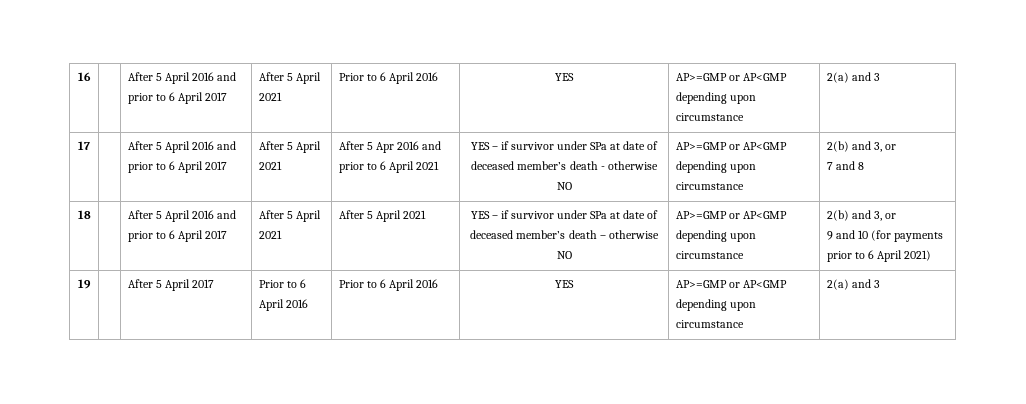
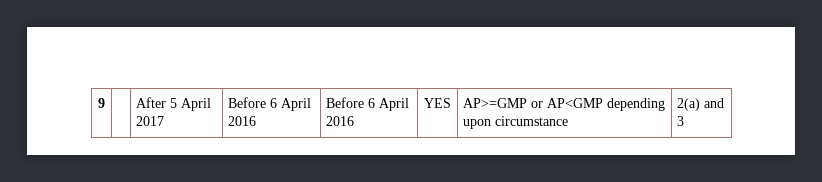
- 16 | | After 5 April 2016 and prior to 6 April 2017 | After 5 April 2021 | Prior to 6 April 2016 | YES | AP>=GMP or AP<GMP depending upon circumstance | 2(a) and 3
+ 9 | | After 5 April 2017 | Before 6 April 2016 | Before 6 April 2016 | YES | AP>=GMP or AP<GMP depending upon circumstance | 2(a) and 3
- 17 | | After 5 April 2016 and prior to 6 April 2017 | After 5 April 2021 | After 5 Apr 2016 and prior to 6 April 2021 | YES – if survivor under SPa at date of deceased member’s death - otherwise NO | AP>=GMP or AP<GMP depending upon circumstance | 2(b) and 3, or
- 7 and 8
- 18 | | After 5 April 2016 and prior to 6 April 2017 | After 5 April 2021 | After 5 April 2021 | YES – if survivor under SPa at date of deceased member’s death – otherwise NO | AP>=GMP or AP<GMP depending upon circumstance | 2(b) and 3, or
- 9 and 10 (for payments prior to 6 April 2021)
- 19 | | After 5 April 2017 | Prior to 6 April 2016 | Prior to 6 April 2016 | YES | AP>=GMP or AP<GMP depending upon circumstance | 2(a) and 3

